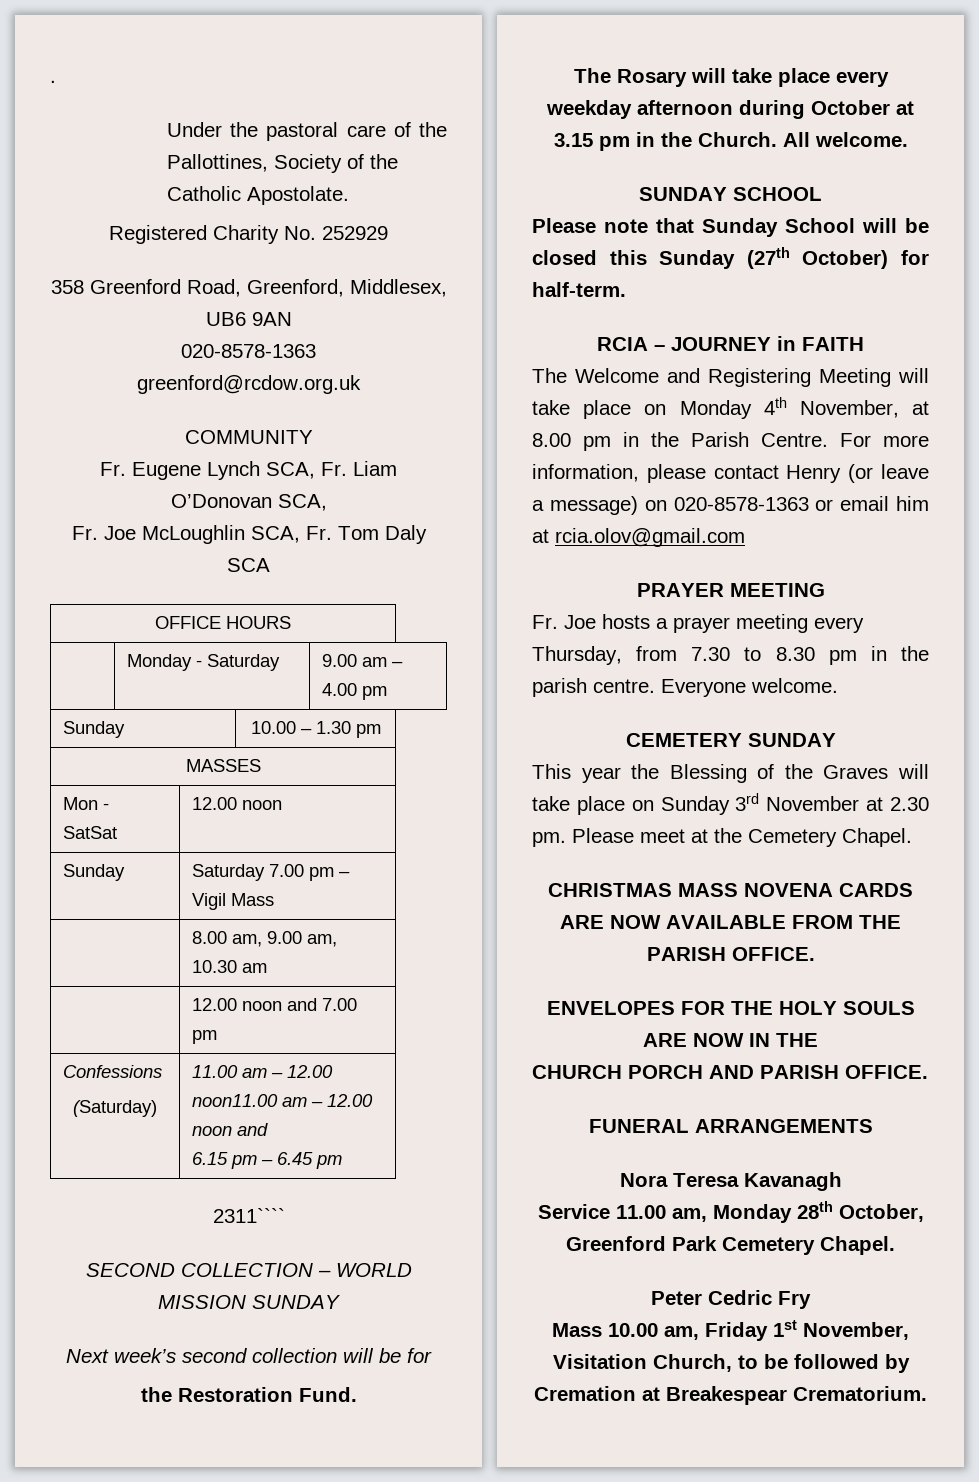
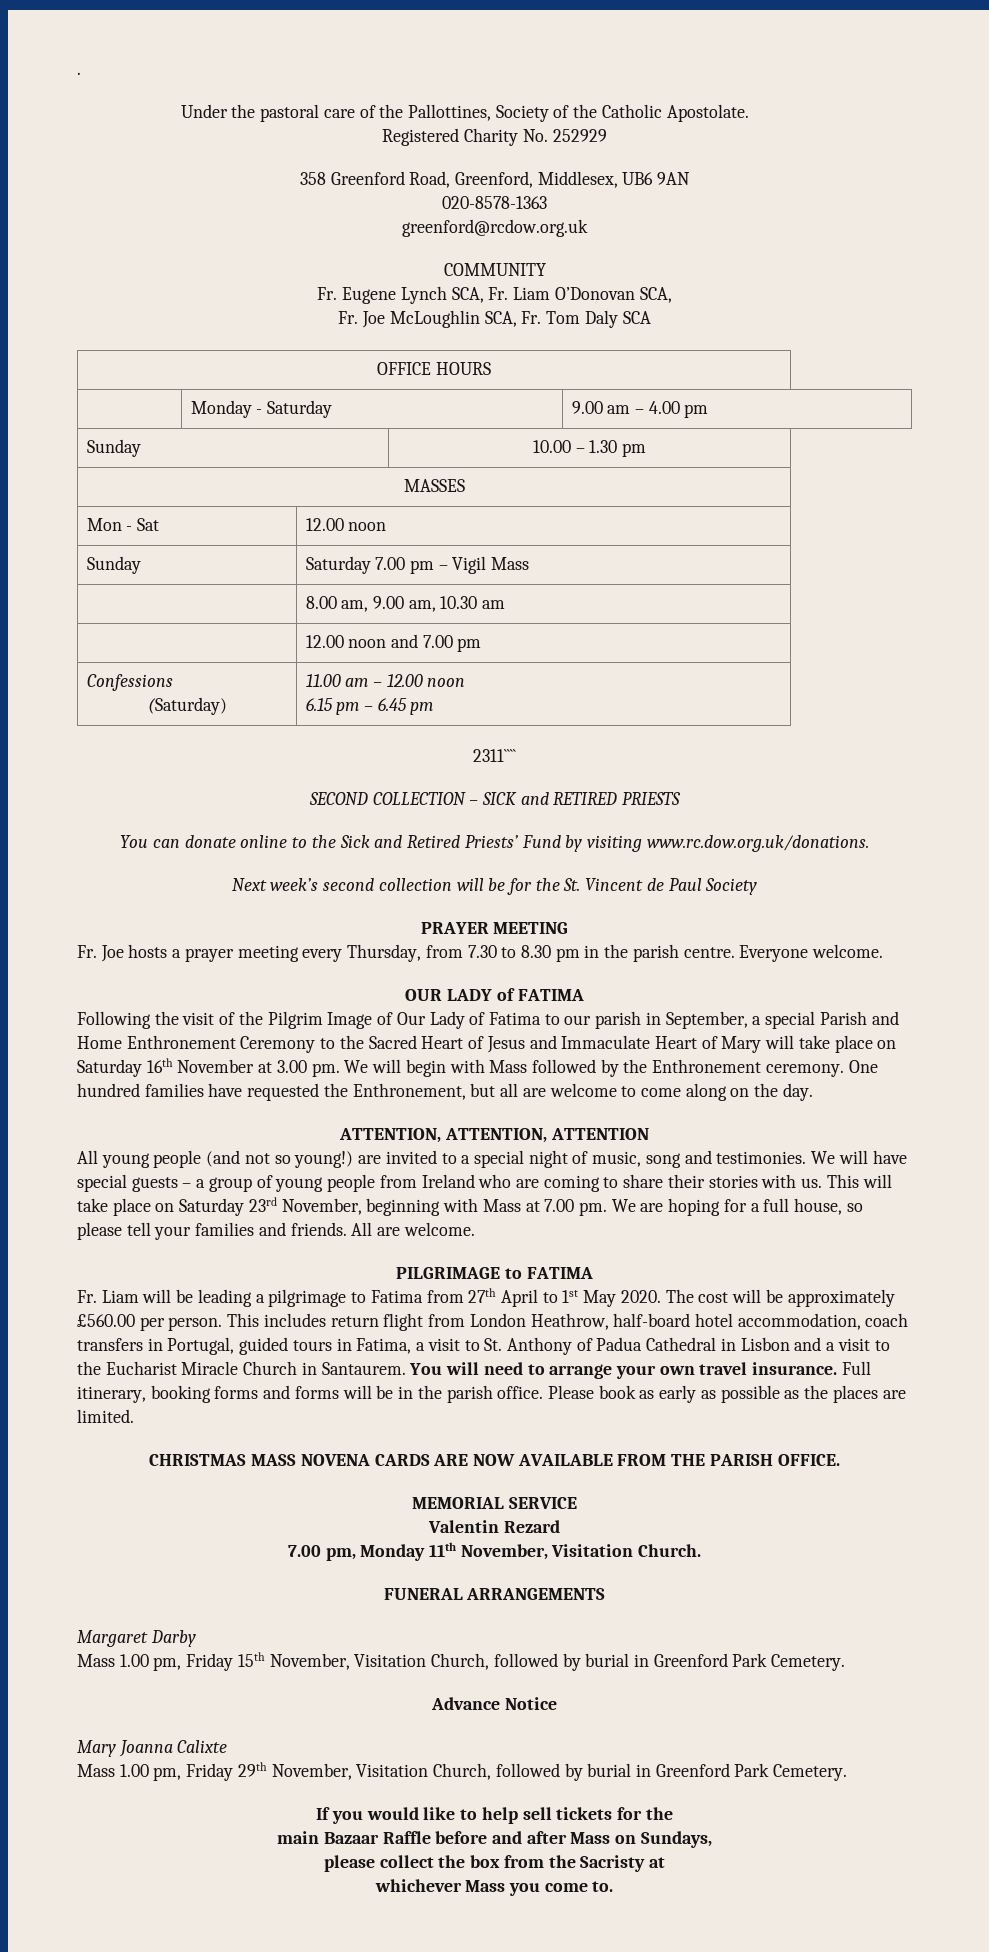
- Mon - SatSat | 12.00 noon
+ Mon - Sat | 12.00 noon
  Confessions
- (Saturday) | 11.00 am – 12.00 noon11.00 am – 12.00 noon and
+ (Saturday) | 11.00 am – 12.00 noon
- SECOND COLLECTION – WORLD MISSION SUNDAY
+ SECOND COLLECTION – SICK and RETIRED PRIESTS
+ You can donate online to the Sick and Retired Priests’ Fund by visiting www.rc.dow.org.uk/donations.
- Next week’s second collection will be for
- the Restoration Fund.
- The Rosary will take place every weekday afternoon during October at 3.15 pm in the Church. All welcome.
- SUNDAY SCHOOL
- Please note that Sunday School will be closed this Sunday (27th October) for half-term.
- RCIA – JOURNEY in FAITH
- The Welcome and Registering Meeting will take place on Monday 4th November, at 8.00 pm in the Parish Centre. For more information, please contact Henry (or leave a message) on 020-8578-1363 or email him at rcia.olov@gmail.com
+ Next week’s second collection will be for the St. Vincent de Paul Society
- CEMETERY SUNDAY
- This year the Blessing of the Graves will take place on Sunday 3rd November at 2.30 pm. Please meet at the Cemetery Chapel.
+ OUR LADY of FATIMA
+ Following the visit of the Pilgrim Image of Our Lady of Fatima to our parish in September, a special Parish and Home Enthronement Ceremony to the Sacred Heart of Jesus and Immaculate Heart of Mary will take place on Saturday 16th November at 3.00 pm. We will begin with Mass followed by the Enthronement ceremony. One hundred families have requested the Enthronement, but all are welcome to come along on the day.
+ ATTENTION, ATTENTION, ATTENTION
+ All young people (and not so young!) are invited to a special night of music, song and testimonies. We will have special guests – a group of young people from Ireland who are coming to share their stories with us. This will take place on Saturday 23rd November, beginning with Mass at 7.00 pm. We are hoping for a full house, so please tell your families and friends. All are welcome.
+ PILGRIMAGE to FATIMA
+ Fr. Liam will be leading a pilgrimage to Fatima from 27th April to 1st May 2020. The cost will be approximately £560.00 per person. This includes return flight from London Heathrow, half-board hotel accommodation, coach transfers in Portugal, guided tours in Fatima, a visit to St. Anthony of Padua Cathedral in Lisbon and a visit to the Eucharist Miracle Church in Santaurem. You will need to arrange your own travel insurance. Full itinerary, booking forms and forms will be in the parish office. Please book as early as possible as the places are limited.
- ENVELOPES FOR THE HOLY SOULS ARE NOW IN THE
- CHURCH PORCH AND PARISH OFFICE.
+ MEMORIAL SERVICE
+ Valentin Rezard
+ 7.00 pm, Monday 11th November, Visitation Church.
  FUNERAL ARRANGEMENTS
- Nora Teresa Kavanagh
- Service 11.00 am, Monday 28th October, Greenford Park Cemetery Chapel.
- Peter Cedric Fry
- Mass 10.00 am, Friday 1st November, Visitation Church, to be followed by Cremation at Breakespear Crematorium.
+ Margaret Darby
+ Mass 1.00 pm, Friday 15th November, Visitation Church, followed by burial in Greenford Park Cemetery.
+ Advance Notice
+ Mary Joanna Calixte
+ Mass 1.00 pm, Friday 29th November, Visitation Church, followed by burial in Greenford Park Cemetery.
+ If you would like to help sell tickets for the
+ main Bazaar Raffle before and after Mass on Sundays,
+ please collect the box from the Sacristy at
+ whichever Mass you come to.

